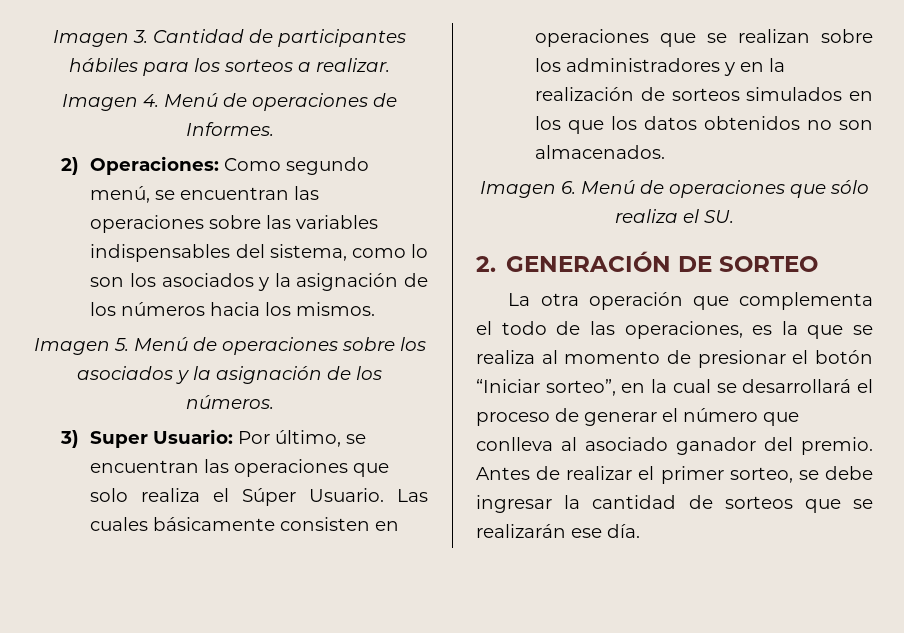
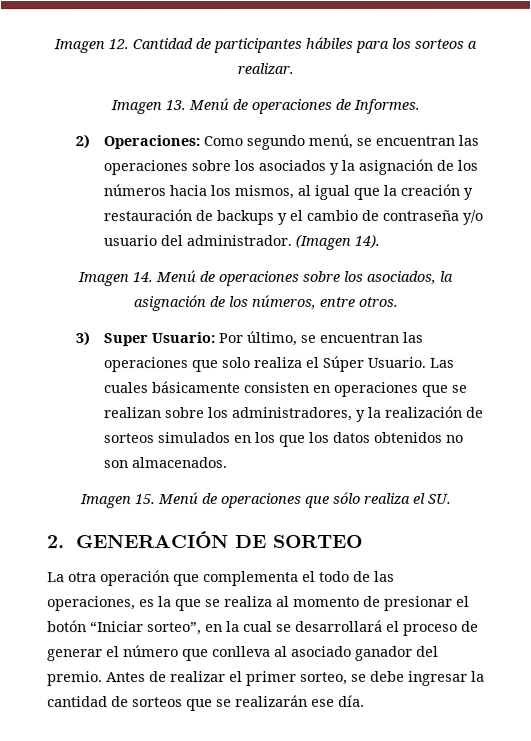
- Imagen 3. Cantidad de participantes hábiles para los sorteos a realizar.
+ Imagen 12. Cantidad de participantes hábiles para los sorteos a realizar.
- Imagen 4. Menú de operaciones de Informes.
+ Imagen 13. Menú de operaciones de Informes.
- 2) Operaciones: Como segundo menú, se encuentran las operaciones sobre las variables indispensables del sistema, como lo son los asociados y la asignación de los números hacia los mismos.
- Imagen 5. Menú de operaciones sobre los asociados y la asignación de los números.
+ 2) Operaciones: Como segundo menú, se encuentran las operaciones sobre los asociados y la asignación de los números hacia los mismos, al igual que la creación y restauración de backups y el cambio de contraseña y/o usuario del administrador. (Imagen 14).
+ Imagen 14. Menú de operaciones sobre los asociados, la asignación de los números, entre otros.
- Las cuales básicamente consisten en operaciones que se realizan sobre los administradores y en la realización de sorteos simulados en los que los datos obtenidos no son almacenados.
+ Las cuales básicamente consisten en operaciones que se realizan sobre los administradores, y la realización de sorteos simulados en los que los datos obtenidos no son almacenados.
- Imagen 6. Menú de operaciones que sólo realiza el SU.
+ Imagen 15. Menú de operaciones que sólo realiza el SU.

